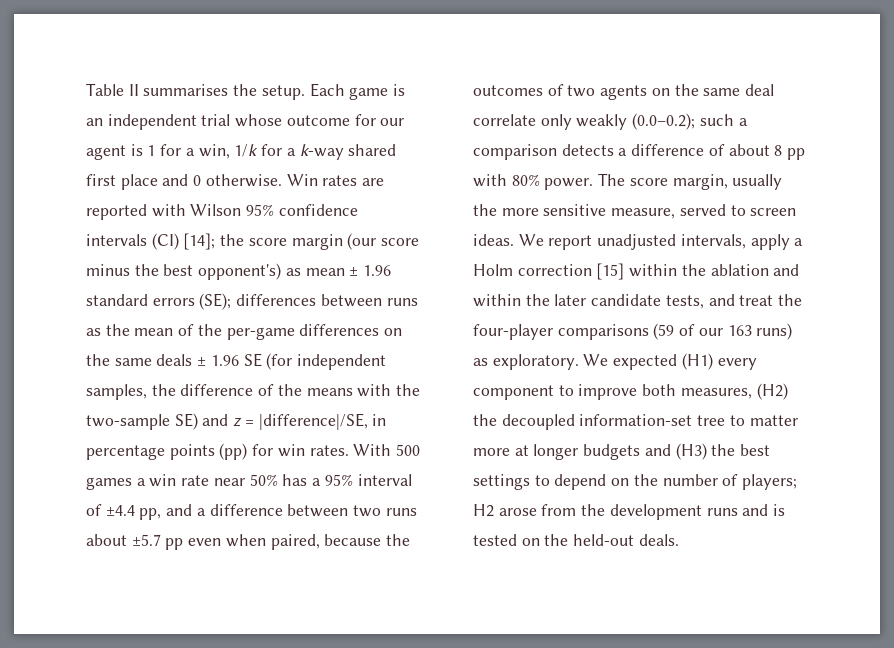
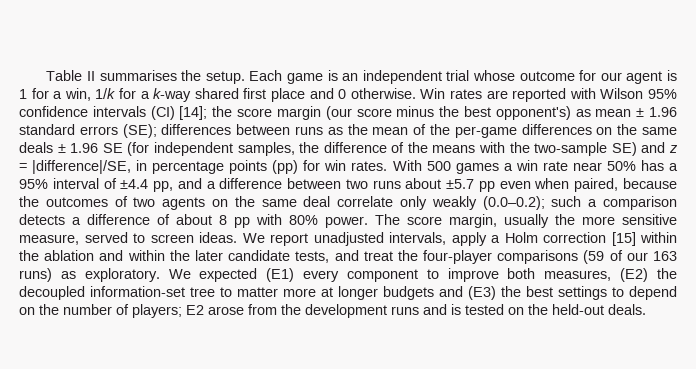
- We expected (H1) every component to improve both measures, (H2) the decoupled information-set tree to matter more at longer budgets and (H3) the best settings to depend on the number of players; H2 arose from the development runs and is tested on the held-out deals.
+ We expected (E1) every component to improve both measures, (E2) the decoupled information-set tree to matter more at longer budgets and (E3) the best settings to depend on the number of players; E2 arose from the development runs and is tested on the held-out deals.

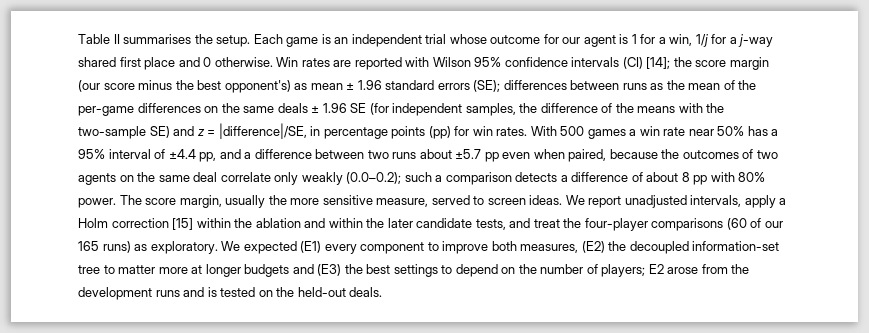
- Each game is an independent trial whose outcome for our agent is 1 for a win, 1/k for a k-way shared first place and 0 otherwise.
+ Each game is an independent trial whose outcome for our agent is 1 for a win, 1/j for a j-way shared first place and 0 otherwise.
- We report unadjusted intervals, apply a Holm correction [15] within the ablation and within the later candidate tests, and treat the four-player comparisons (59 of our 163 runs) as exploratory.
+ We report unadjusted intervals, apply a Holm correction [15] within the ablation and within the later candidate tests, and treat the four-player comparisons (60 of our 165 runs) as exploratory.

